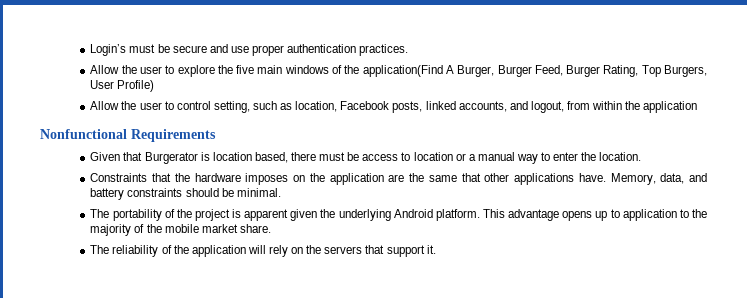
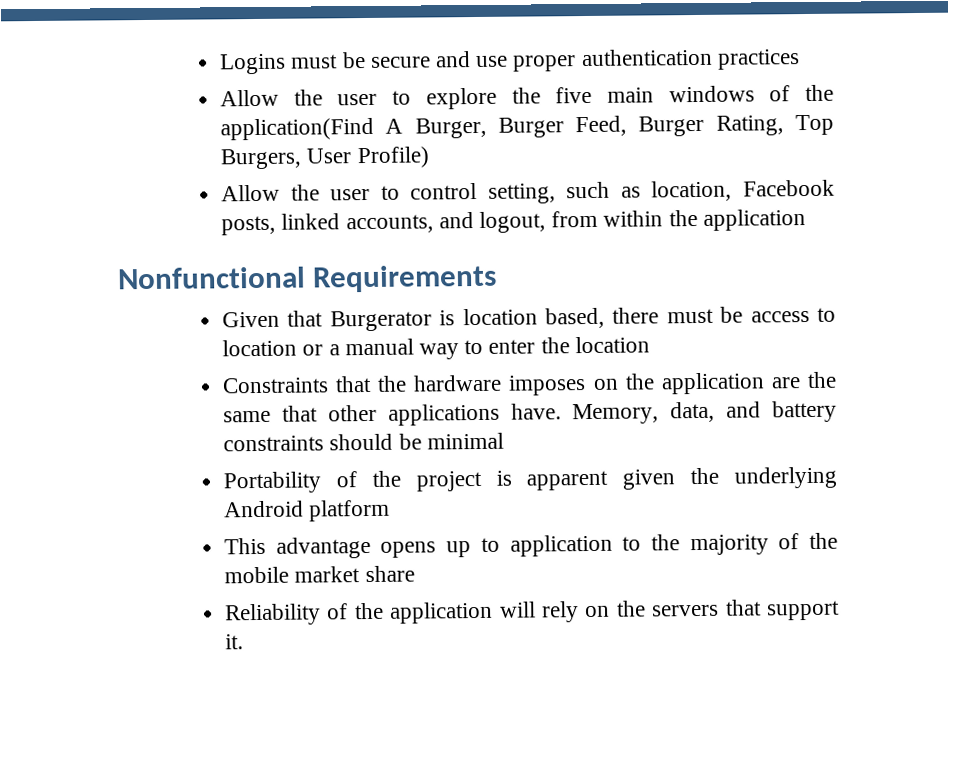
- Login’s must be secure and use proper authentication practices.
+ Logins must be secure and use proper authentication practices
- Given that Burgerator is location based, there must be access to location or a manual way to enter the location.
+ Given that Burgerator is location based, there must be access to location or a manual way to enter the location
- Memory, data, and battery constraints should be minimal.
- The portability of the project is apparent given the underlying Android platform. This advantage opens up to application to the majority of the mobile market share.
- The reliability of the application will rely on the servers that support it.
+ Memory, data, and battery constraints should be minimal
+ Portability of the project is apparent given the underlying Android platform
+ This advantage opens up to application to the majority of the mobile market share
+ Reliability of the application will rely on the servers that support it.

